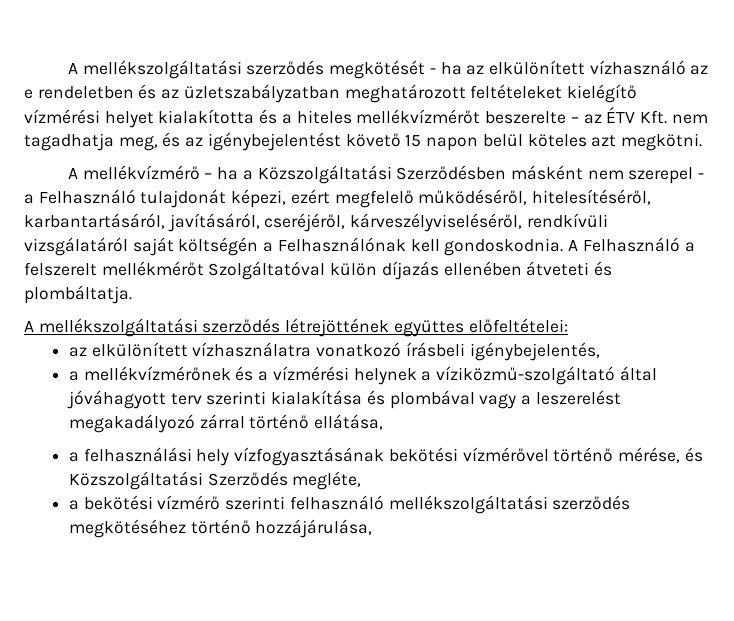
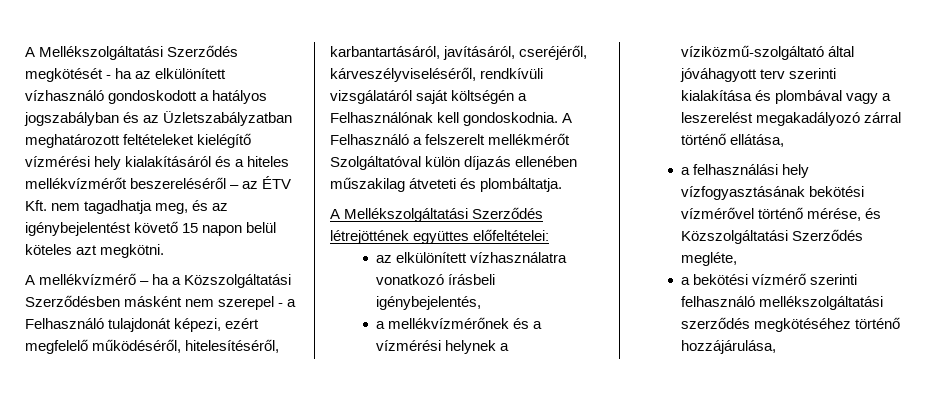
- A mellékszolgáltatási szerződés megkötését - ha az elkülönített vízhasználó az e rendeletben és az üzletszabályzatban meghatározott feltételeket kielégítő vízmérési helyet kialakította és a hiteles mellékvízmérőt beszerelte – az ÉTV Kft. nem tagadhatja meg, és az igénybejelentést követő 15 napon belül köteles azt megkötni.
+ A Mellékszolgáltatási Szerződés megkötését - ha az elkülönített vízhasználó gondoskodott a hatályos jogszabályban és az Üzletszabályzatban meghatározott feltételeket kielégítő vízmérési hely kialakításáról és a hiteles mellékvízmérőt beszereléséről – az ÉTV Kft. nem tagadhatja meg, és az igénybejelentést követő 15 napon belül köteles azt megkötni.
- A Felhasználó a felszerelt mellékmérőt Szolgáltatóval külön díjazás ellenében átveteti és plombáltatja.
+ A Felhasználó a felszerelt mellékmérőt Szolgáltatóval külön díjazás ellenében műszakilag átveteti és plombáltatja.
- A mellékszolgáltatási szerződés létrejöttének együttes előfeltételei:
+ A Mellékszolgáltatási Szerződés létrejöttének együttes előfeltételei:

